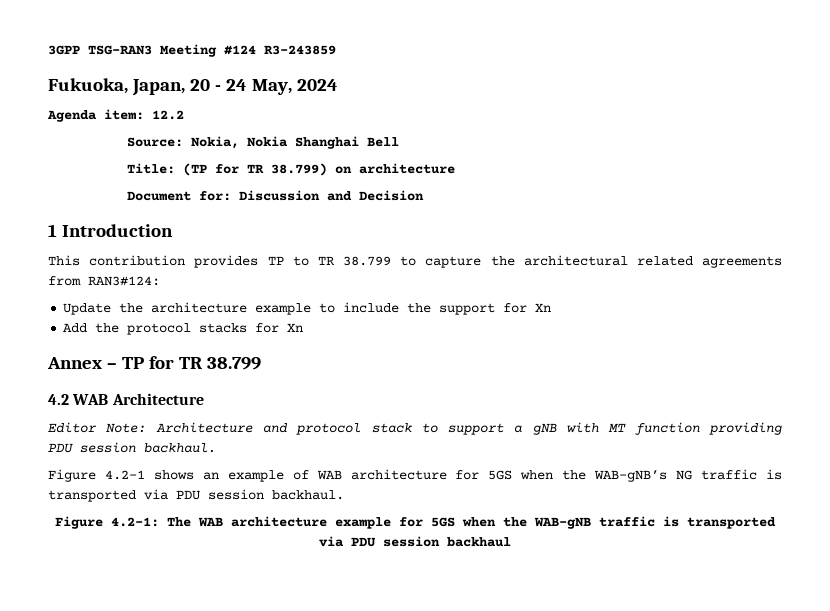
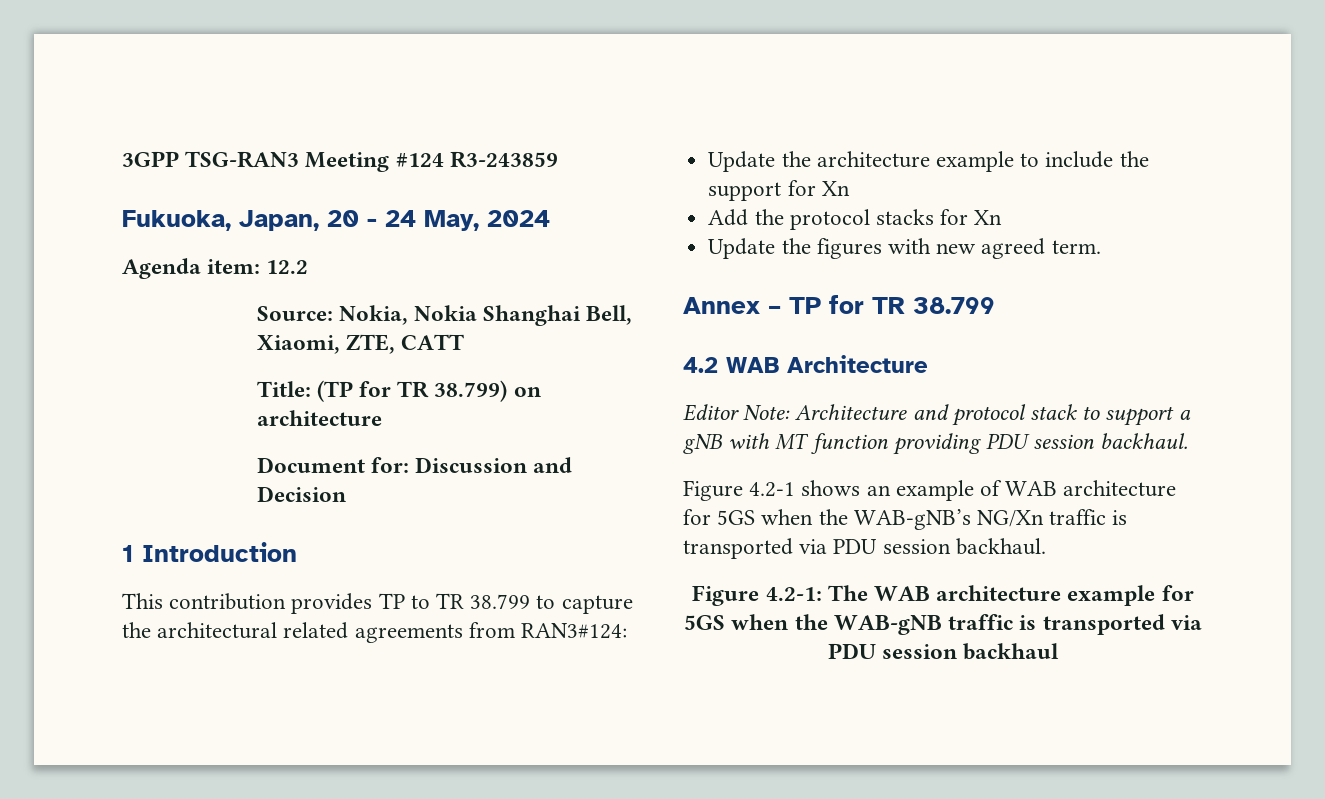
- Source: Nokia, Nokia Shanghai Bell
+ Source: Nokia, Nokia Shanghai Bell, Xiaomi, ZTE, CATT
+ Update the figures with new agreed term.
- Figure 4.2-1 shows an example of WAB architecture for 5GS when the WAB-gNB’s NG traffic is transported via PDU session backhaul.
+ Figure 4.2-1 shows an example of WAB architecture for 5GS when the WAB-gNB’s NG/Xn traffic is transported via PDU session backhaul.

